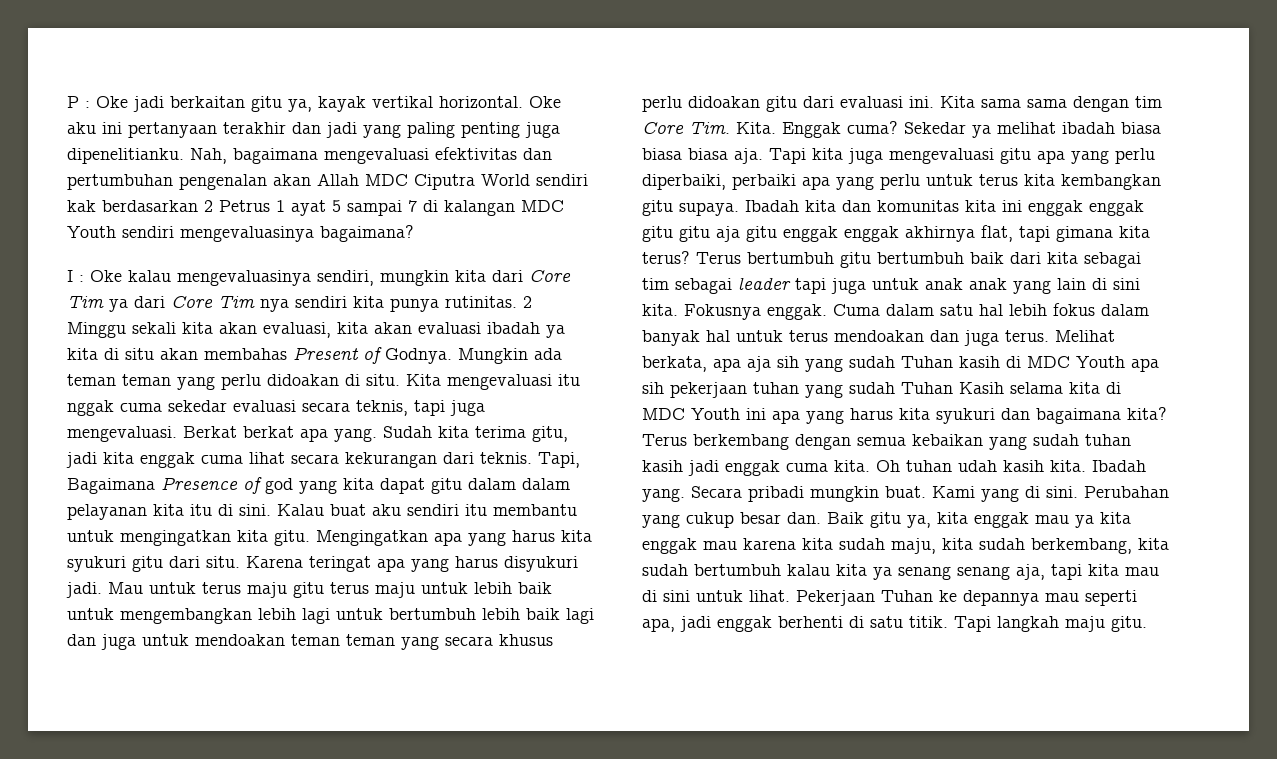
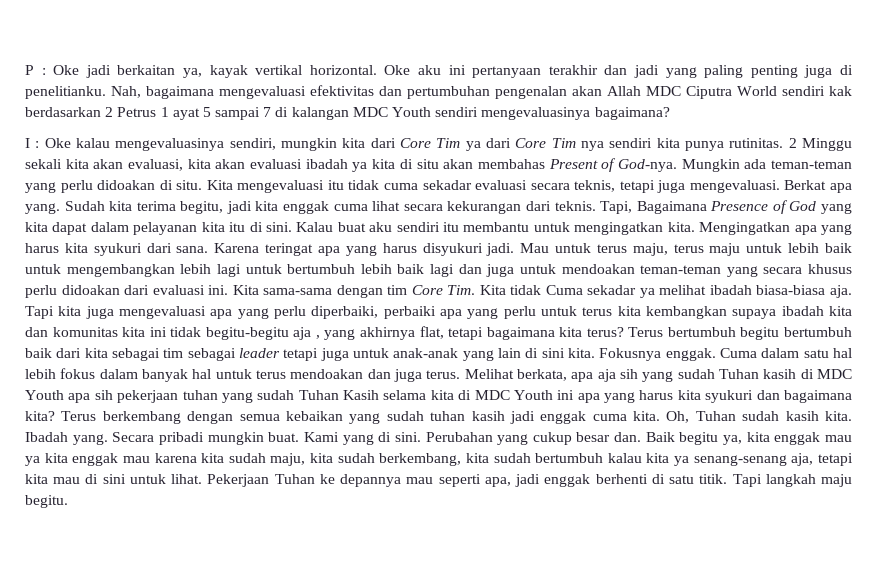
- P : Oke jadi berkaitan gitu ya, kayak vertikal horizontal.
+ P : Oke jadi berkaitan ya, kayak vertikal horizontal.
- Oke aku ini pertanyaan terakhir dan jadi yang paling penting juga dipenelitianku.
+ Oke aku ini pertanyaan terakhir dan jadi yang paling penting juga di penelitianku.
- 2 Minggu sekali kita akan evaluasi, kita akan evaluasi ibadah ya kita di situ akan membahas Present of Godnya.
+ 2 Minggu sekali kita akan evaluasi, kita akan evaluasi ibadah ya kita di situ akan membahas Present of God-nya.
- Mungkin ada teman teman yang perlu didoakan di situ.
+ Mungkin ada teman-teman yang perlu didoakan di situ.
- Kita mengevaluasi itu nggak cuma sekedar evaluasi secara teknis, tapi juga mengevaluasi.
+ Kita mengevaluasi itu tidak cuma sekadar evaluasi secara teknis, tetapi juga mengevaluasi.
- Berkat berkat apa yang.
+ Berkat apa yang.
- Sudah kita terima gitu, jadi kita enggak cuma lihat secara kekurangan dari teknis.
+ Sudah kita terima begitu, jadi kita enggak cuma lihat secara kekurangan dari teknis.
- Tapi, Bagaimana Presence of god yang kita dapat gitu dalam dalam pelayanan kita itu di sini.
+ Tapi, Bagaimana Presence of God yang kita dapat dalam pelayanan kita itu di sini.
- Kalau buat aku sendiri itu membantu untuk mengingatkan kita gitu.
+ Kalau buat aku sendiri itu membantu untuk mengingatkan kita.
- Mengingatkan apa yang harus kita syukuri gitu dari situ.
+ Mengingatkan apa yang harus kita syukuri dari sana.
- Mau untuk terus maju gitu terus maju untuk lebih baik untuk mengembangkan lebih lagi untuk bertumbuh lebih baik lagi dan juga untuk mendoakan teman teman yang secara khusus perlu didoakan gitu dari evaluasi ini.
+ Mau untuk terus maju, terus maju untuk lebih baik untuk mengembangkan lebih lagi untuk bertumbuh lebih baik lagi dan juga untuk mendoakan teman-teman yang secara khusus perlu didoakan dari evaluasi ini.
- Kita sama sama dengan tim Core Tim. Kita. Enggak cuma? Sekedar ya melihat ibadah biasa biasa biasa aja.
+ Kita sama-sama dengan tim Core Tim. Kita tidak Cuma sekadar ya melihat ibadah biasa-biasa aja.
- Tapi kita juga mengevaluasi gitu apa yang perlu diperbaiki, perbaiki apa yang perlu untuk terus kita kembangkan gitu supaya. Ibadah kita dan komunitas kita ini enggak enggak gitu gitu aja gitu enggak enggak akhirnya flat, tapi gimana kita terus?
+ Tapi kita juga mengevaluasi apa yang perlu diperbaiki, perbaiki apa yang perlu untuk terus kita kembangkan supaya ibadah kita dan komunitas kita ini tidak begitu-begitu aja , yang akhirnya flat, tetapi bagaimana kita terus?
- Terus bertumbuh gitu bertumbuh baik dari kita sebagai tim sebagai leader tapi juga untuk anak anak yang lain di sini kita.
+ Terus bertumbuh begitu bertumbuh baik dari kita sebagai tim sebagai leader tetapi juga untuk anak-anak yang lain di sini kita.
- Oh tuhan udah kasih kita.
+ Oh, Tuhan sudah kasih kita.
- Baik gitu ya, kita enggak mau ya kita enggak mau karena kita sudah maju, kita sudah berkembang, kita sudah bertumbuh kalau kita ya senang senang aja, tapi kita mau di sini untuk lihat.
+ Baik begitu ya, kita enggak mau ya kita enggak mau karena kita sudah maju, kita sudah berkembang, kita sudah bertumbuh kalau kita ya senang-senang aja, tetapi kita mau di sini untuk lihat.
- Tapi langkah maju gitu.
+ Tapi langkah maju begitu.

